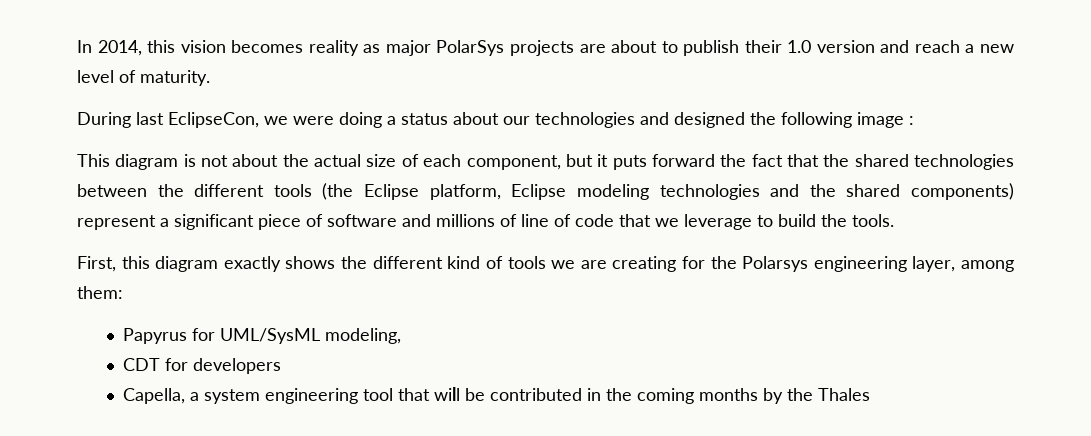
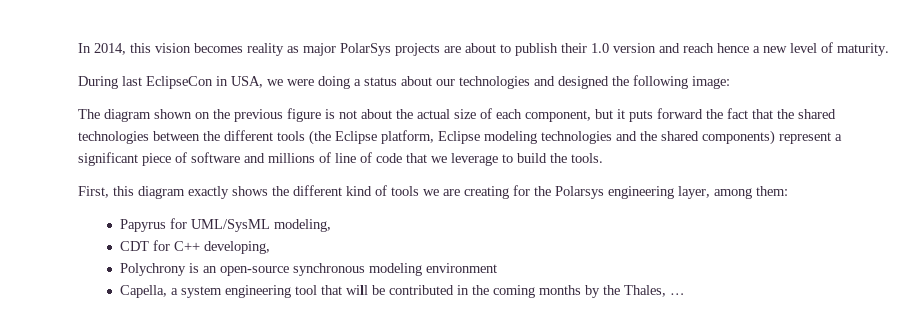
- In 2014, this vision becomes reality as major PolarSys projects are about to publish their 1.0 version and reach a new level of maturity.
+ In 2014, this vision becomes reality as major PolarSys projects are about to publish their 1.0 version and reach hence a new level of maturity.
- During last EclipseCon, we were doing a status about our technologies and designed the following image :
- This diagram is not about the actual size of each component, but it puts forward the fact that the shared technologies between the different tools (the Eclipse platform, Eclipse modeling technologies and the shared components) represent a significant piece of software and millions of line of code that we leverage to build the tools.
+ During last EclipseCon in USA, we were doing a status about our technologies and designed the following image:
+ The diagram shown on the previous figure is not about the actual size of each component, but it puts forward the fact that the shared technologies between the different tools (the Eclipse platform, Eclipse modeling technologies and the shared components) represent a significant piece of software and millions of line of code that we leverage to build the tools.
- CDT for developers
+ CDT for C++ developing,
+ Polychrony is an open-source synchronous modeling environment
- Capella, a system engineering tool that will be contributed in the coming months by the Thales
+ Capella, a system engineering tool that will be contributed in the coming months by the Thales, …

